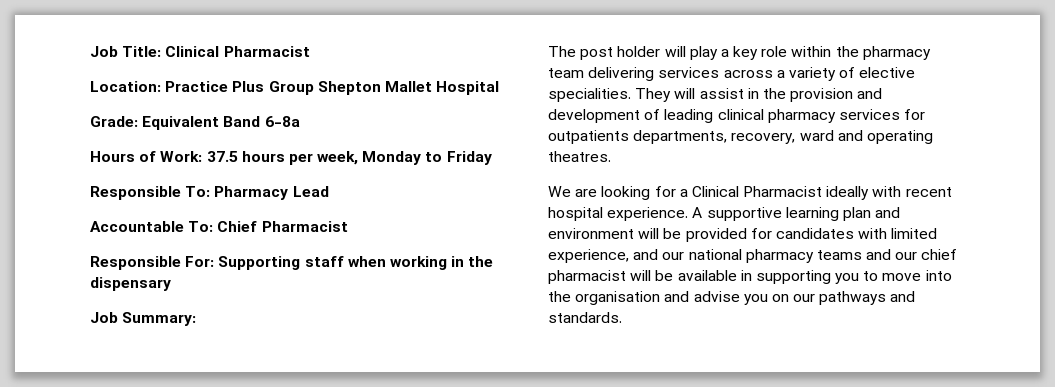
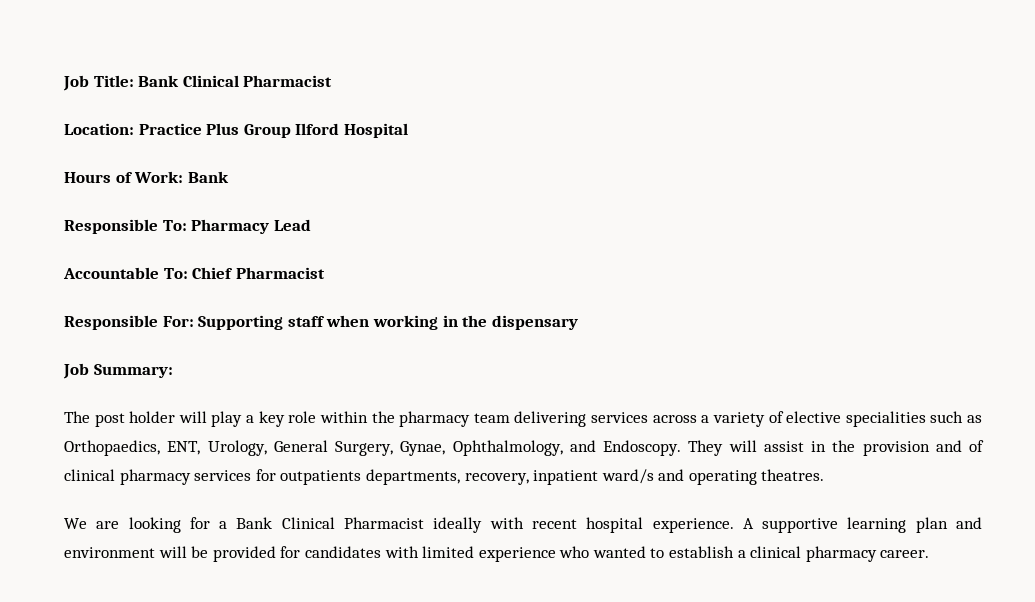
- Job Title: Clinical Pharmacist
+ Job Title: Bank Clinical Pharmacist
- Location: Practice Plus Group Shepton Mallet Hospital
+ Location: Practice Plus Group Ilford Hospital
- Grade: Equivalent Band 6-8a
- Hours of Work: 37.5 hours per week, Monday to Friday
+ Hours of Work: Bank
- The post holder will play a key role within the pharmacy team delivering services across a variety of elective specialities.
+ The post holder will play a key role within the pharmacy team delivering services across a variety of elective specialities such as Orthopaedics, ENT, Urology, General Surgery, Gynae, Ophthalmology, and Endoscopy.
- They will assist in the provision and development of leading clinical pharmacy services for outpatients departments, recovery, ward and operating theatres.
+ They will assist in the provision and of clinical pharmacy services for outpatients departments, recovery, inpatient ward/s and operating theatres.
- We are looking for a Clinical Pharmacist ideally with recent hospital experience.
+ We are looking for a Bank Clinical Pharmacist ideally with recent hospital experience.
- A supportive learning plan and environment will be provided for candidates with limited experience, and our national pharmacy teams and our chief pharmacist will be available in supporting you to move into the organisation and advise you on our pathways and standards.
+ A supportive learning plan and environment will be provided for candidates with limited experience who wanted to establish a clinical pharmacy career.

